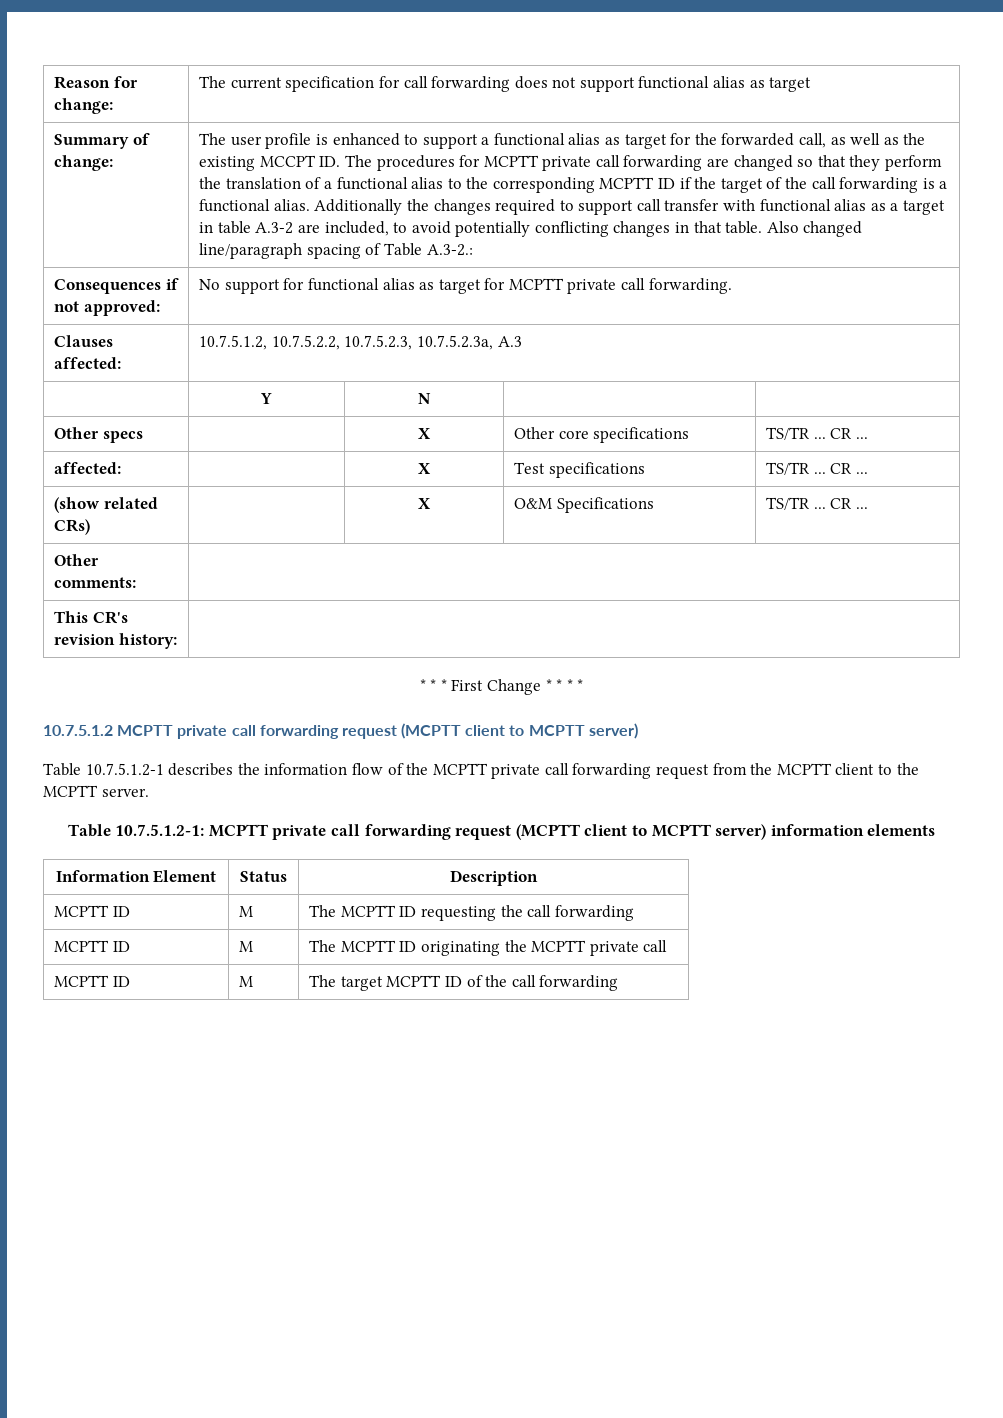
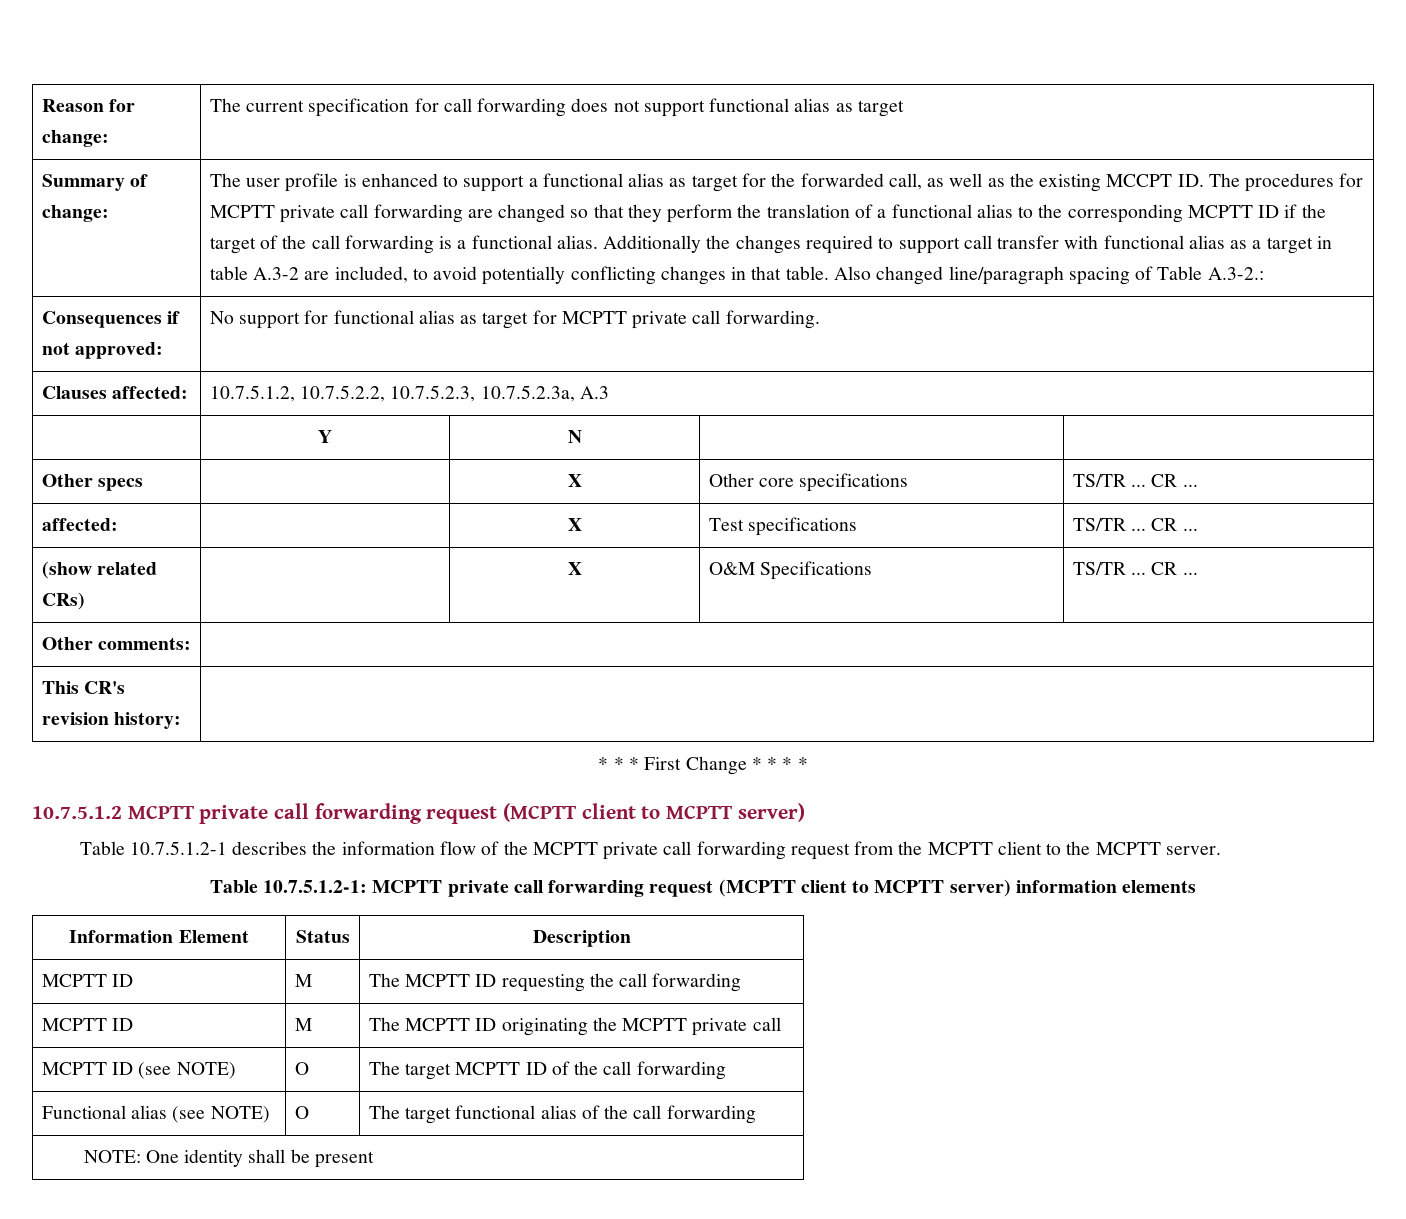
- MCPTT ID | M | The target MCPTT ID of the call forwarding
+ MCPTT ID (see NOTE) | O | The target MCPTT ID of the call forwarding
+ Functional alias (see NOTE) | O | The target functional alias of the call forwarding
+ NOTE: One identity shall be present

